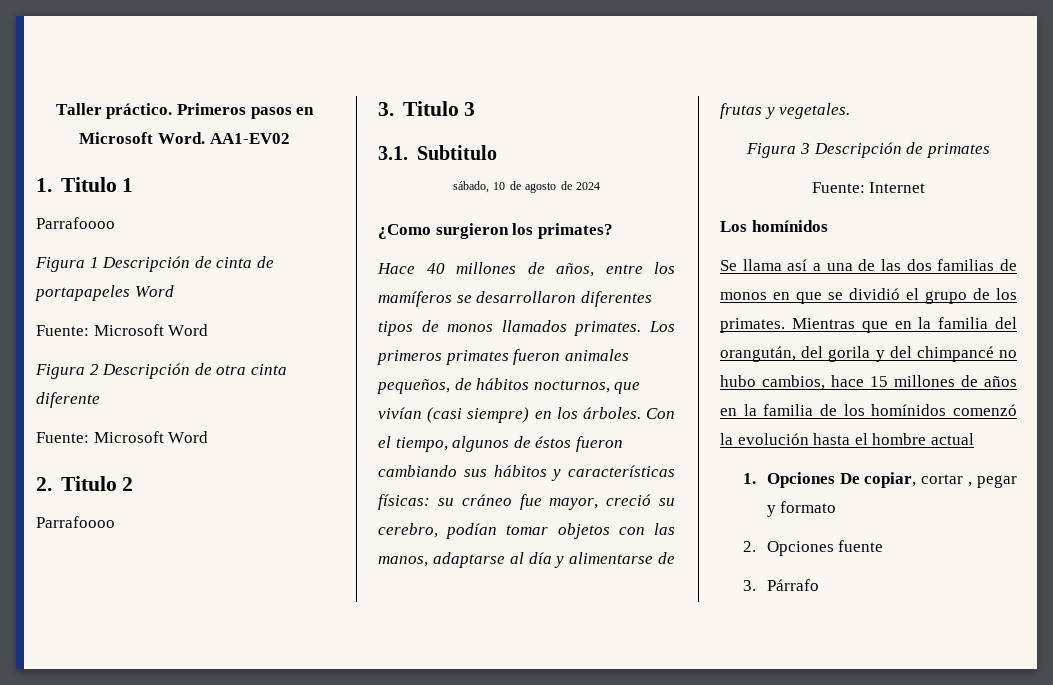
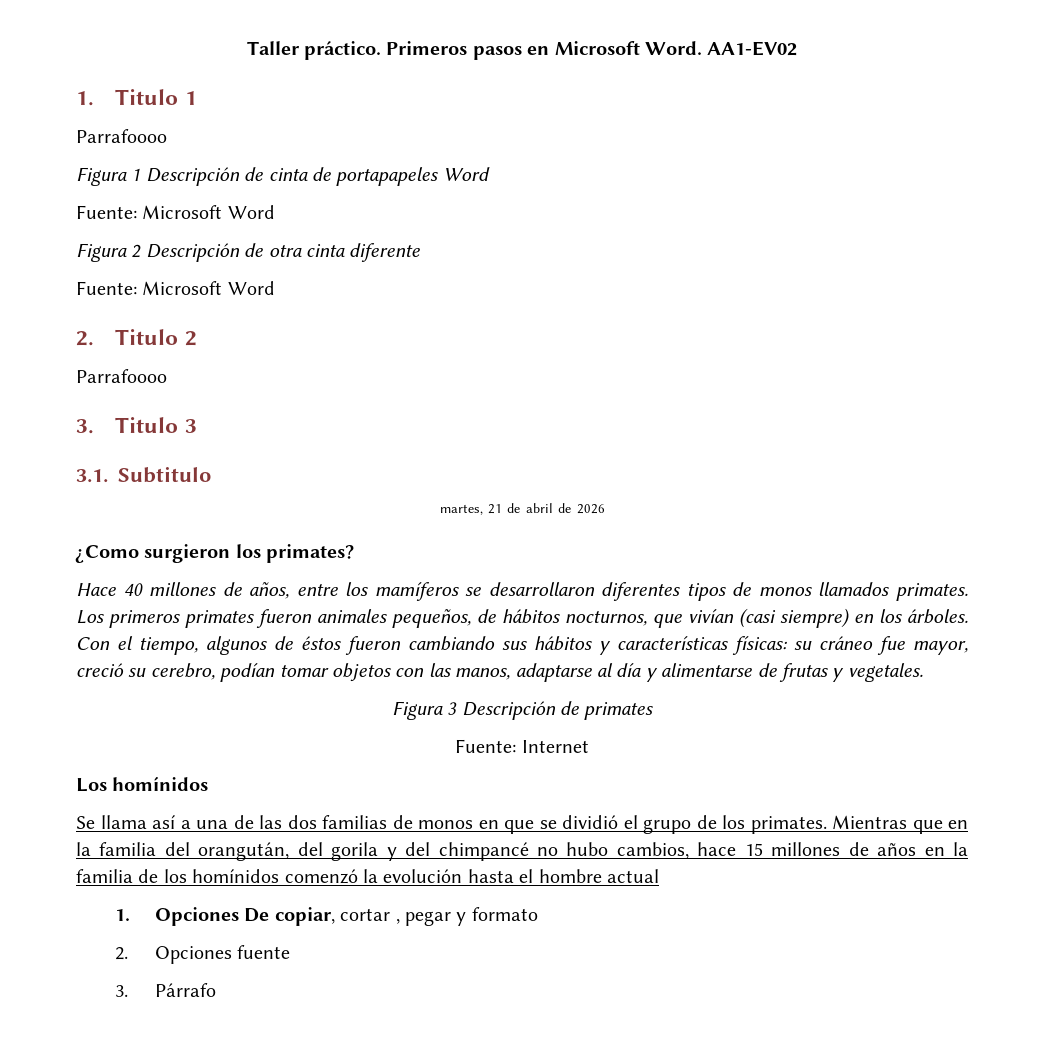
- sábado, 10 de agosto de 2024
+ martes, 21 de abril de 2026

